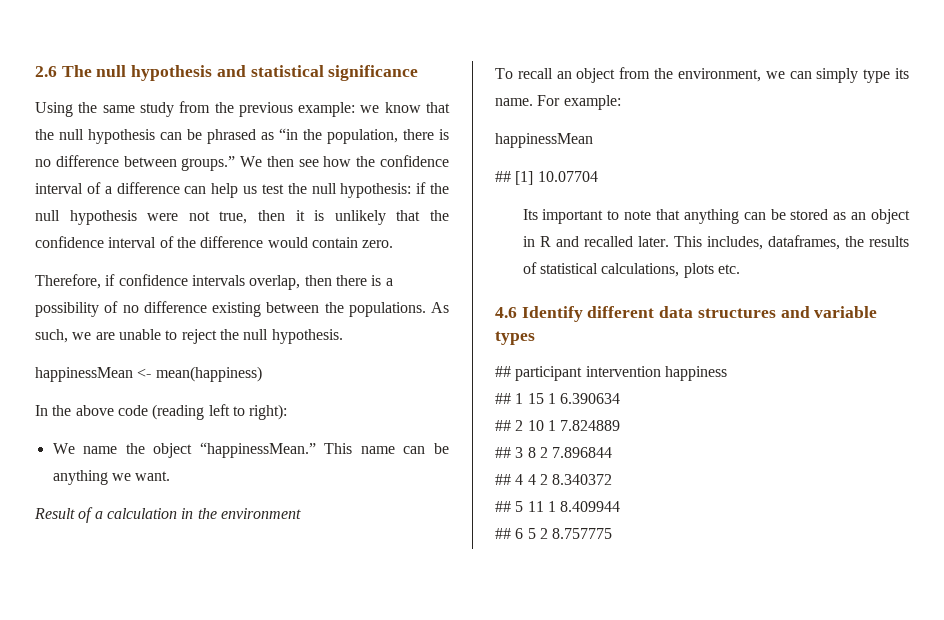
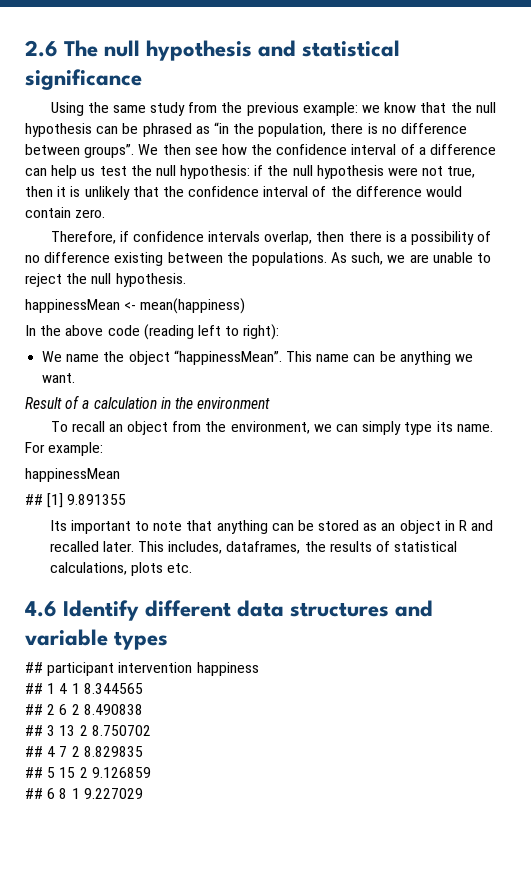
- Using the same study from the previous example: we know that the null hypothesis can be phrased as “in the population, there is no difference between groups.”
+ Using the same study from the previous example: we know that the null hypothesis can be phrased as “in the population, there is no difference between groups”.
- We name the object “happinessMean.”
+ We name the object “happinessMean”.
- ## [1] 10.07704
+ ## [1] 9.891355
- ## 1 15 1 6.390634
+ ## 1 4 1 8.344565
- ## 2 10 1 7.824889
+ ## 2 6 2 8.490838
- ## 3 8 2 7.896844
+ ## 3 13 2 8.750702
- ## 4 4 2 8.340372
+ ## 4 7 2 8.829835
- ## 5 11 1 8.409944
+ ## 5 15 2 9.126859
- ## 6 5 2 8.757775
+ ## 6 8 1 9.227029

